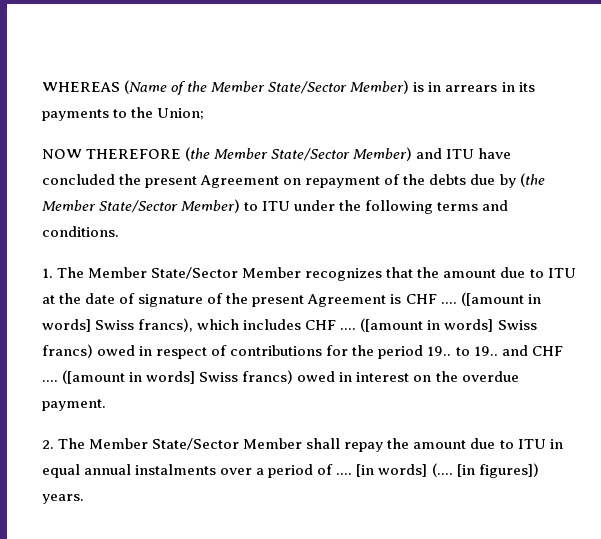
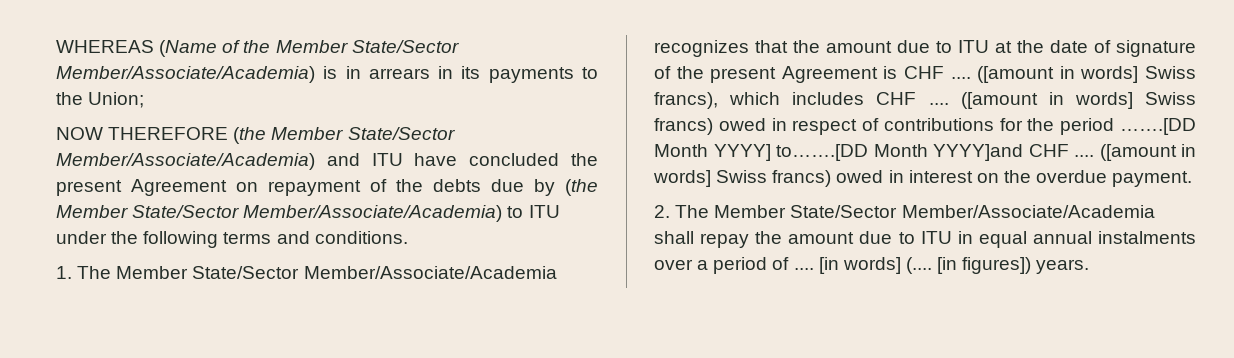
- WHEREAS (Name of the Member State/Sector Member) is in arrears in its payments to the Union;
+ WHEREAS (Name of the Member State/Sector Member/Associate/Academia) is in arrears in its payments to the Union;
- NOW THEREFORE (the Member State/Sector Member) and ITU have concluded the present Agreement on repayment of the debts due by (the Member State/Sector Member) to ITU under the following terms and conditions.
+ NOW THEREFORE (the Member State/Sector Member/Associate/Academia) and ITU have concluded the present Agreement on repayment of the debts due by (the Member State/Sector Member/Associate/Academia) to ITU under the following terms and conditions.
- 1. The Member State/Sector Member recognizes that the amount due to ITU at the date of signature of the present Agreement is CHF ....
+ 1. The Member State/Sector Member/Associate/Academia recognizes that the amount due to ITU at the date of signature of the present Agreement is CHF ....
- ([amount in words] Swiss francs) owed in respect of contributions for the period 19.. to 19.. and CHF ....
+ ([amount in words] Swiss francs) owed in respect of contributions for the period …….[DD Month YYYY] to…….[DD Month YYYY]and CHF ....
- 2. The Member State/Sector Member shall repay the amount due to ITU in equal annual instalments over a period of ....
+ 2. The Member State/Sector Member/Associate/Academia shall repay the amount due to ITU in equal annual instalments over a period of ....

